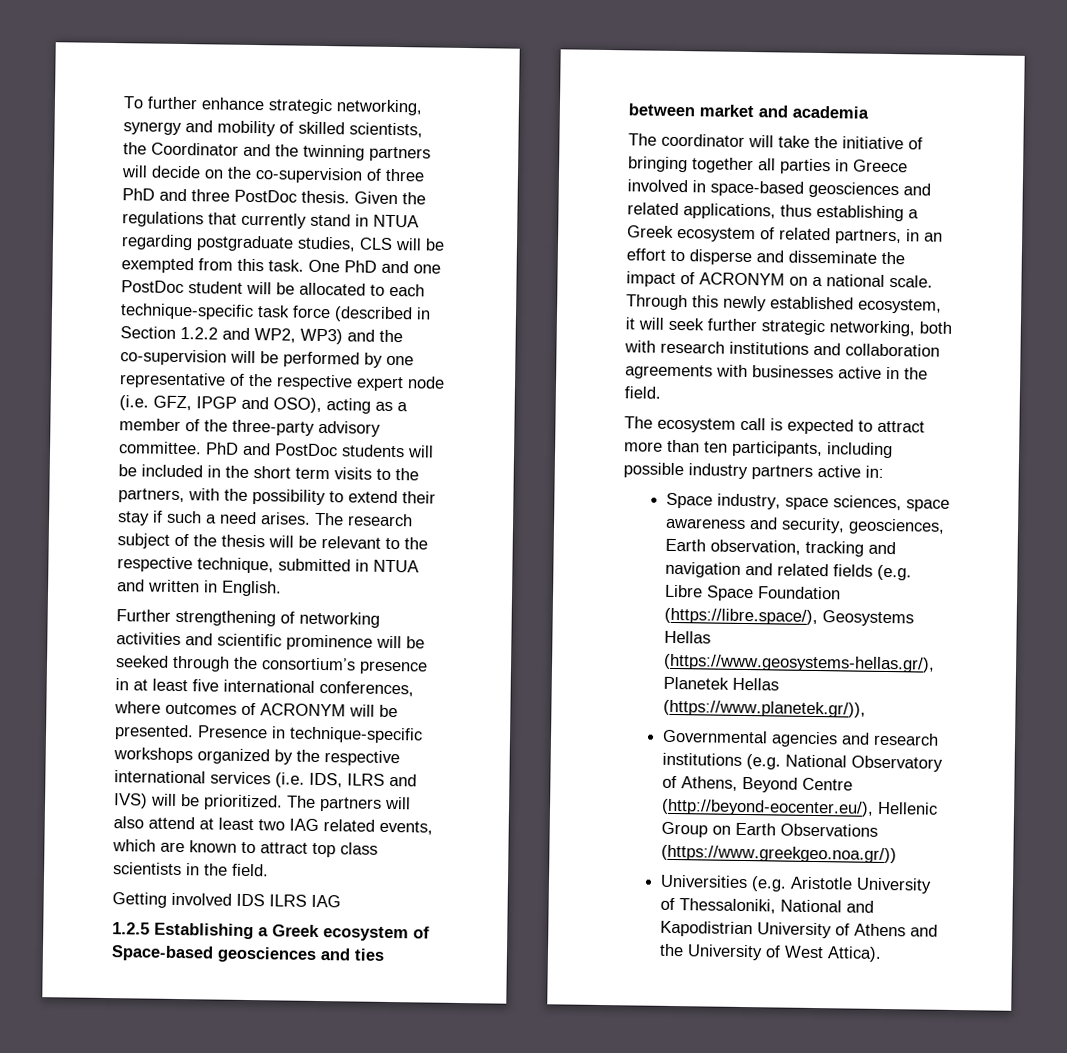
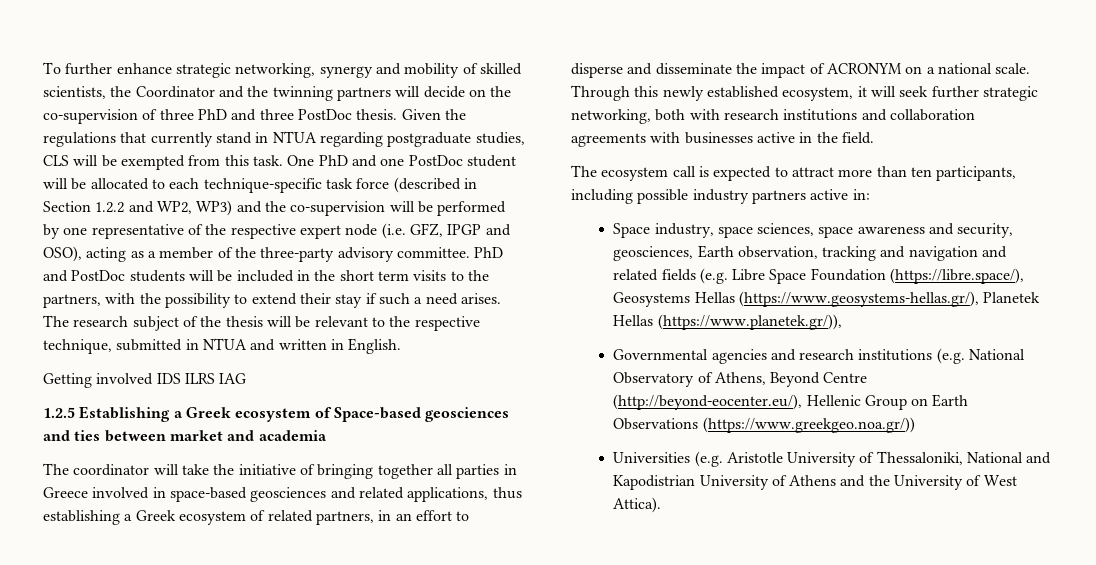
- Further strengthening of networking activities and scientific prominence will be seeked through the consortium’s presence in at least five international conferences, where outcomes of ACRONYM will be presented. Presence in technique-specific workshops organized by the respective international services (i.e. IDS, ILRS and IVS) will be prioritized. The partners will also attend at least two IAG related events, which are known to attract top class scientists in the field.

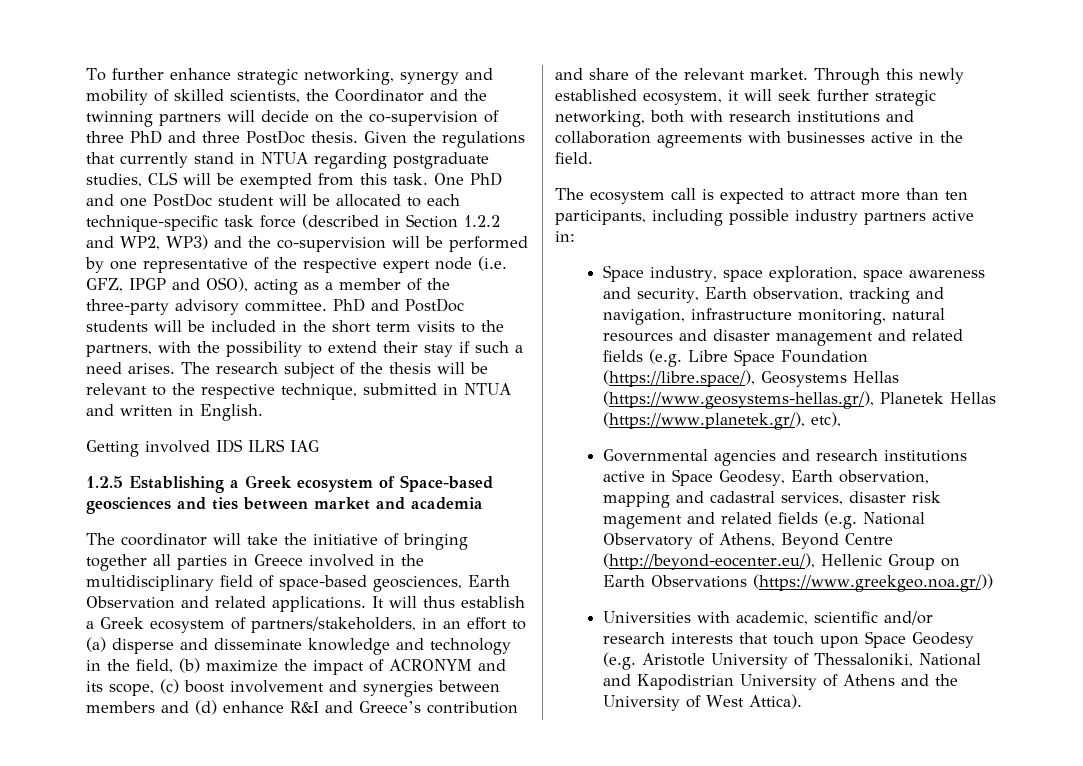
- The coordinator will take the initiative of bringing together all parties in Greece involved in space-based geosciences and related applications, thus establishing a Greek ecosystem of related partners, in an effort to disperse and disseminate the impact of ACRONYM on a national scale.
+ The coordinator will take the initiative of bringing together all parties in Greece involved in the multidisciplinary field of space-based geosciences, Earth Observation and related applications. It will thus establish a Greek ecosystem of partners/stakeholders, in an effort to (a) disperse and disseminate knowledge and technology in the field, (b) maximize the impact of ACRONYM and its scope, (c) boost involvement and synergies between members and (d) enhance R&I and Greece’s contribution and share of the relevant market.
- Space industry, space sciences, space awareness and security, geosciences, Earth observation, tracking and navigation and related fields (e.g. Libre Space Foundation (https://libre.space/), Geosystems Hellas (https://www.geosystems-hellas.gr/), Planetek Hellas (https://www.planetek.gr/)),
+ Space industry, space exploration, space awareness and security, Earth observation, tracking and navigation, infrastructure monitoring, natural resources and disaster management and related fields (e.g. Libre Space Foundation (https://libre.space/), Geosystems Hellas (https://www.geosystems-hellas.gr/), Planetek Hellas (https://www.planetek.gr/), etc),
- Governmental agencies and research institutions (e.g. National Observatory of Athens, Beyond Centre (http://beyond-eocenter.eu/), Hellenic Group on Earth Observations (https://www.greekgeo.noa.gr/))
+ Governmental agencies and research institutions active in Space Geodesy, Earth observation, mapping and cadastral services, disaster risk magement and related fields (e.g. National Observatory of Athens, Beyond Centre (http://beyond-eocenter.eu/), Hellenic Group on Earth Observations (https://www.greekgeo.noa.gr/))
- Universities (e.g. Aristotle University of Thessaloniki, National and Kapodistrian University of Athens and the University of West Attica).
+ Universities with academic, scientific and/or research interests that touch upon Space Geodesy (e.g. Aristotle University of Thessaloniki, National and Kapodistrian University of Athens and the University of West Attica).

